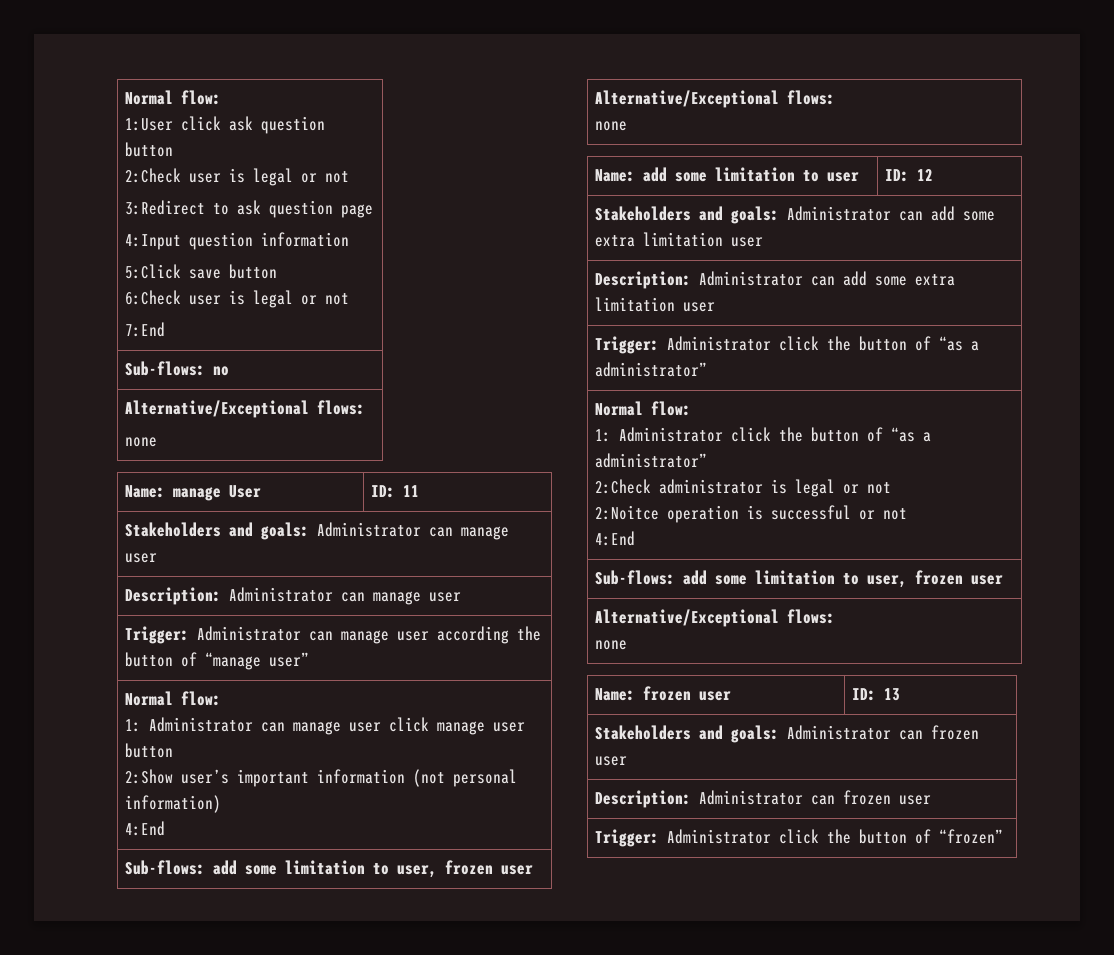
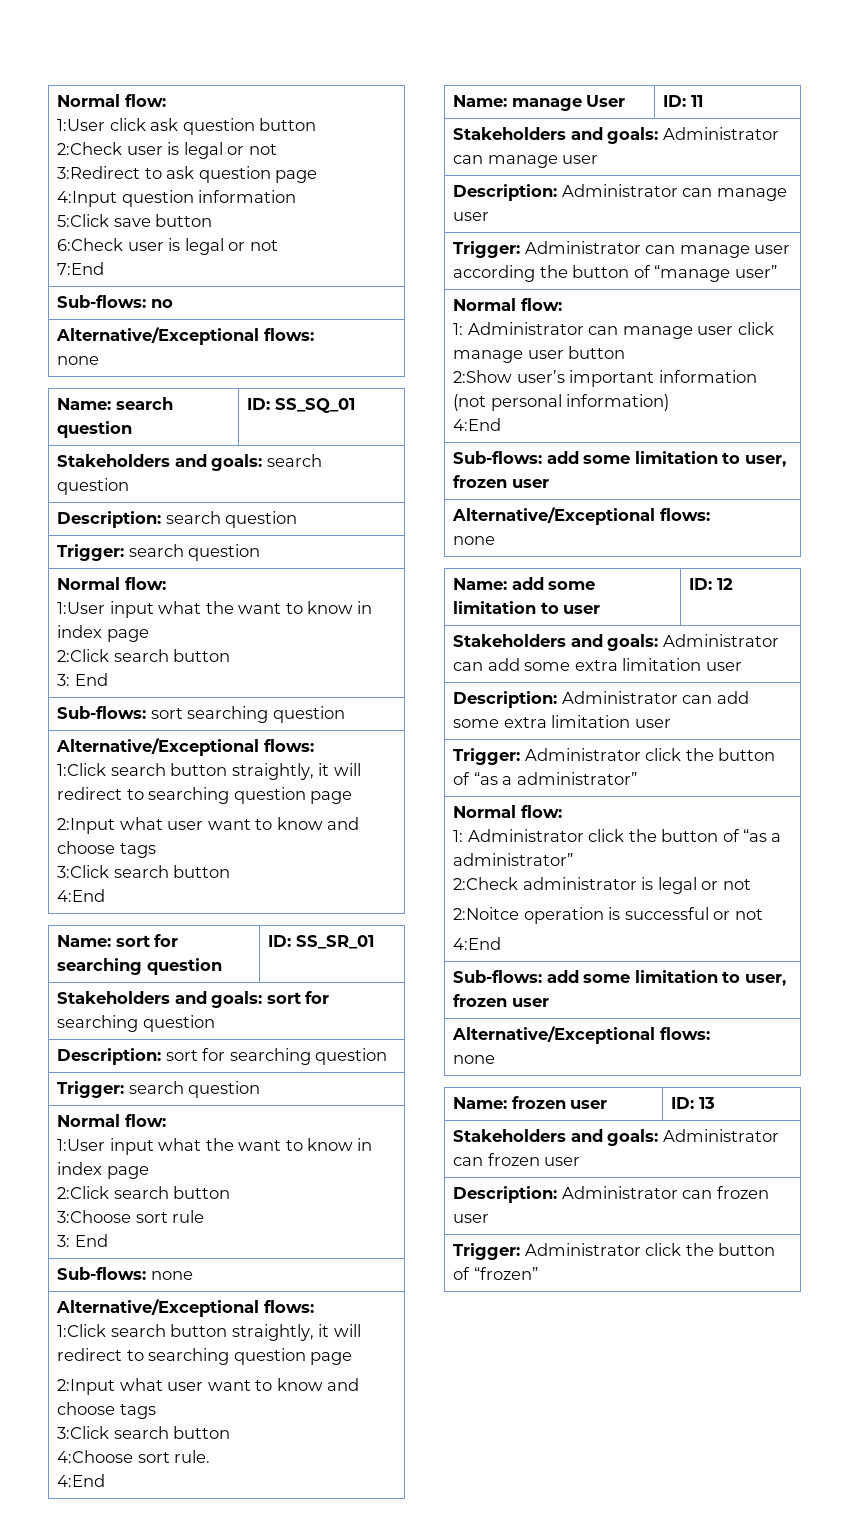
+ Name: search question | ID: SS_SQ_01
+ Stakeholders and goals: search question
+ Description: search question
+ Trigger: search question
+ Normal flow:
+ 1:User input what the want to know in index page
+ 2:Click search button
+ 3: End
+ Sub-flows: sort searching question
+ Alternative/Exceptional flows:
+ 1:Click search button straightly, it will redirect to searching question page
+ 2:Input what user want to know and choose tags
+ 3:Click search button
+ 4:End
+ Name: sort for searching question | ID: SS_SR_01
+ Stakeholders and goals: sort for searching question
+ Description: sort for searching question
+ Trigger: search question
+ Normal flow:
+ 1:User input what the want to know in index page
+ 2:Click search button
+ 3:Choose sort rule
+ 3: End
+ Sub-flows: none
+ Alternative/Exceptional flows:
+ 1:Click search button straightly, it will redirect to searching question page
+ 2:Input what user want to know and choose tags
+ 3:Click search button
+ 4:Choose sort rule.
+ 4:End

